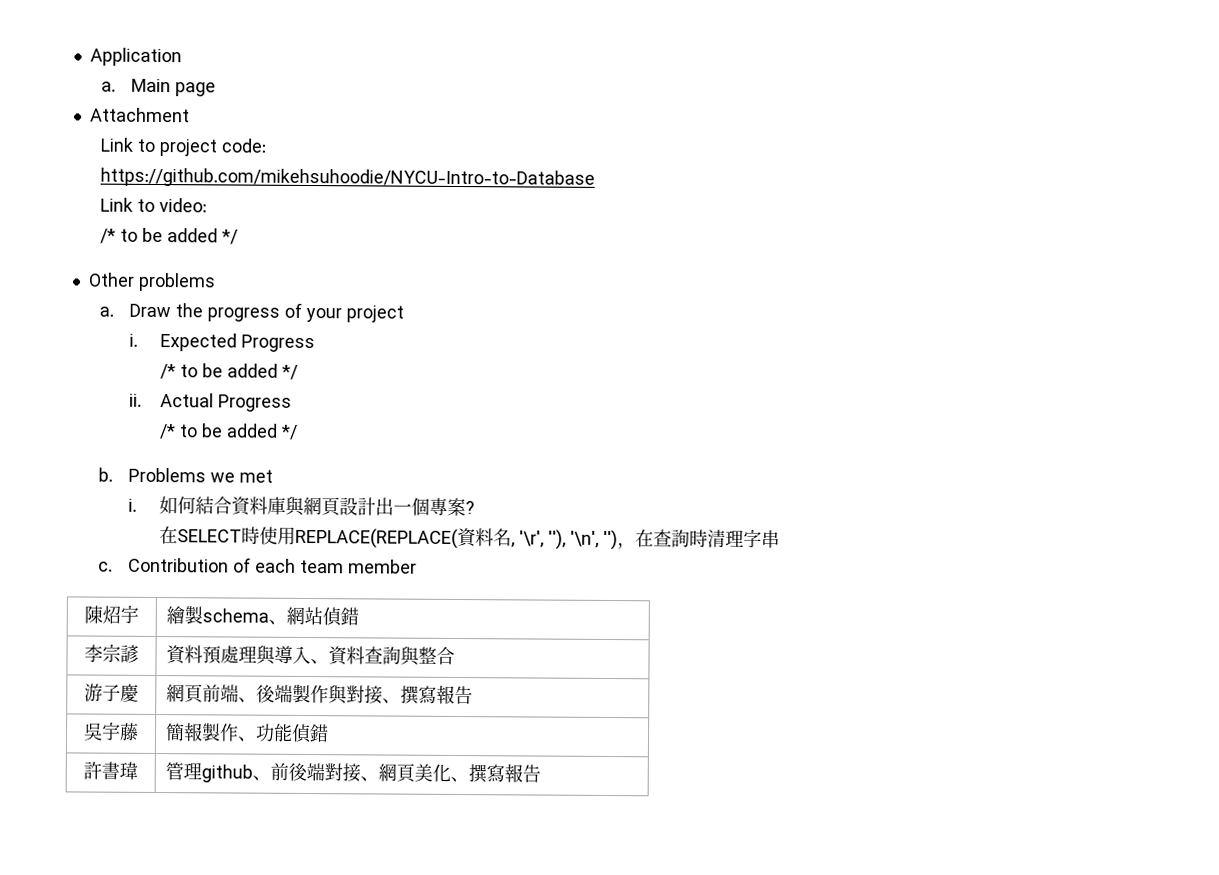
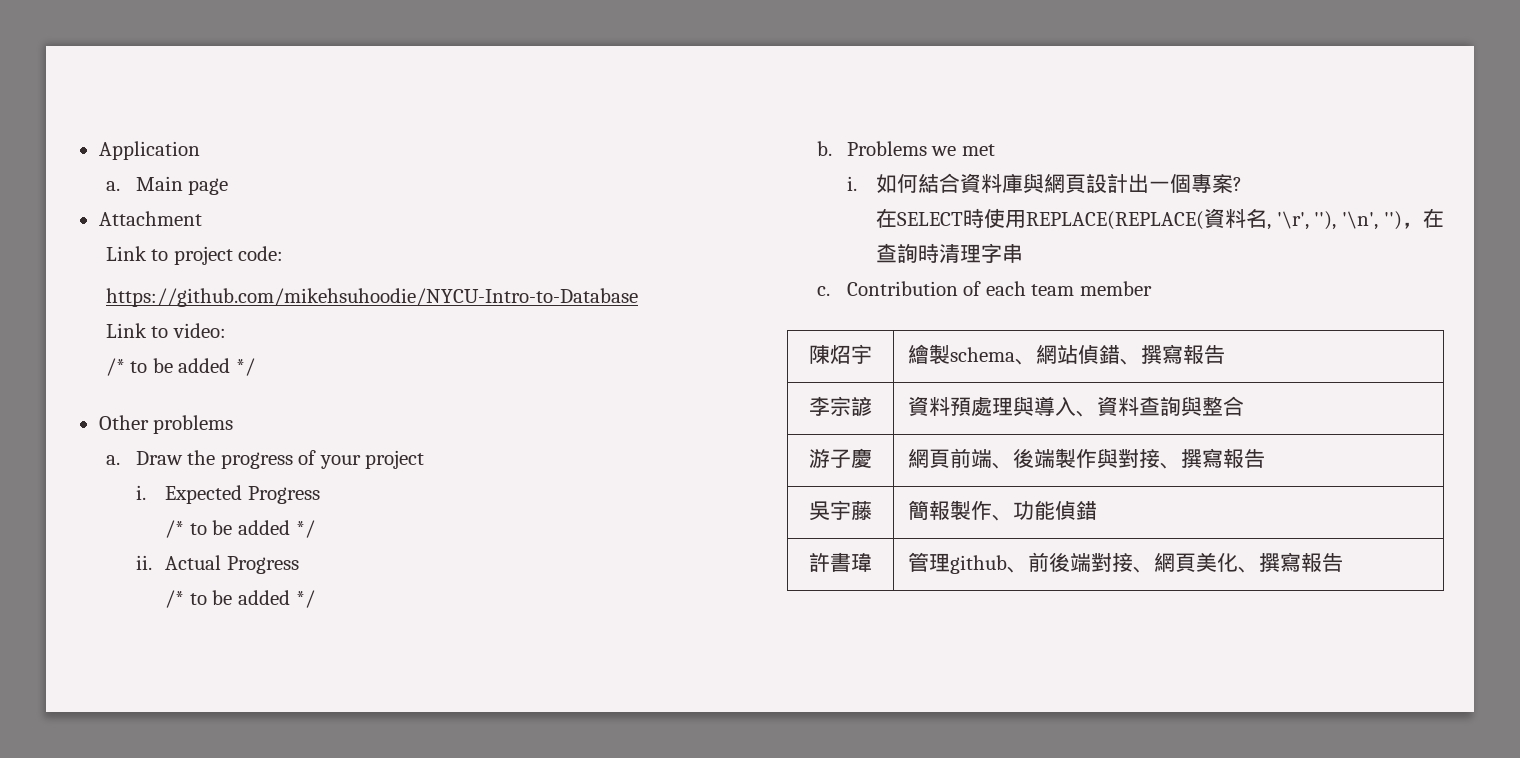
- 陳炤宇 | 繪製schema、網站偵錯
+ 陳炤宇 | 繪製schema、網站偵錯、撰寫報告

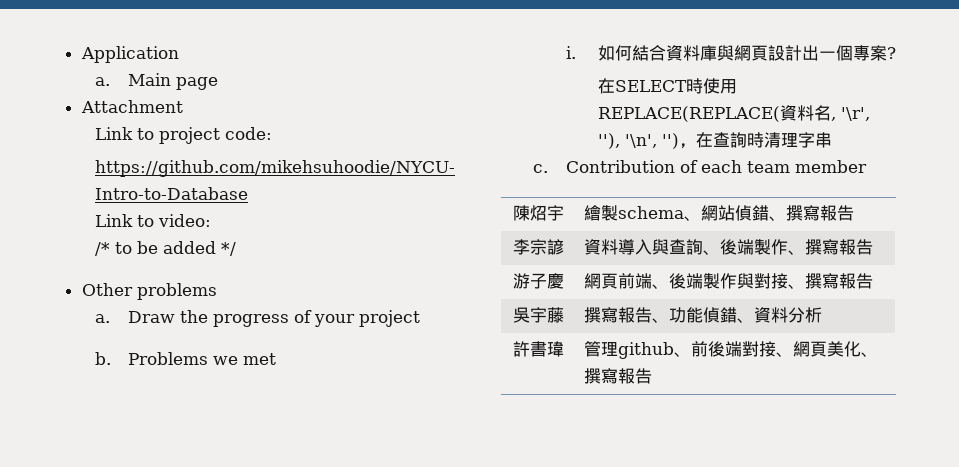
- i. Expected Progress
- /* to be added */
- ii. Actual Progress
- /* to be added */
- 李宗諺 | 資料預處理與導入、資料查詢與整合
+ 李宗諺 | 資料導入與查詢、後端製作、撰寫報告
- 吳宇藤 | 簡報製作、功能偵錯
+ 吳宇藤 | 撰寫報告、功能偵錯、資料分析

